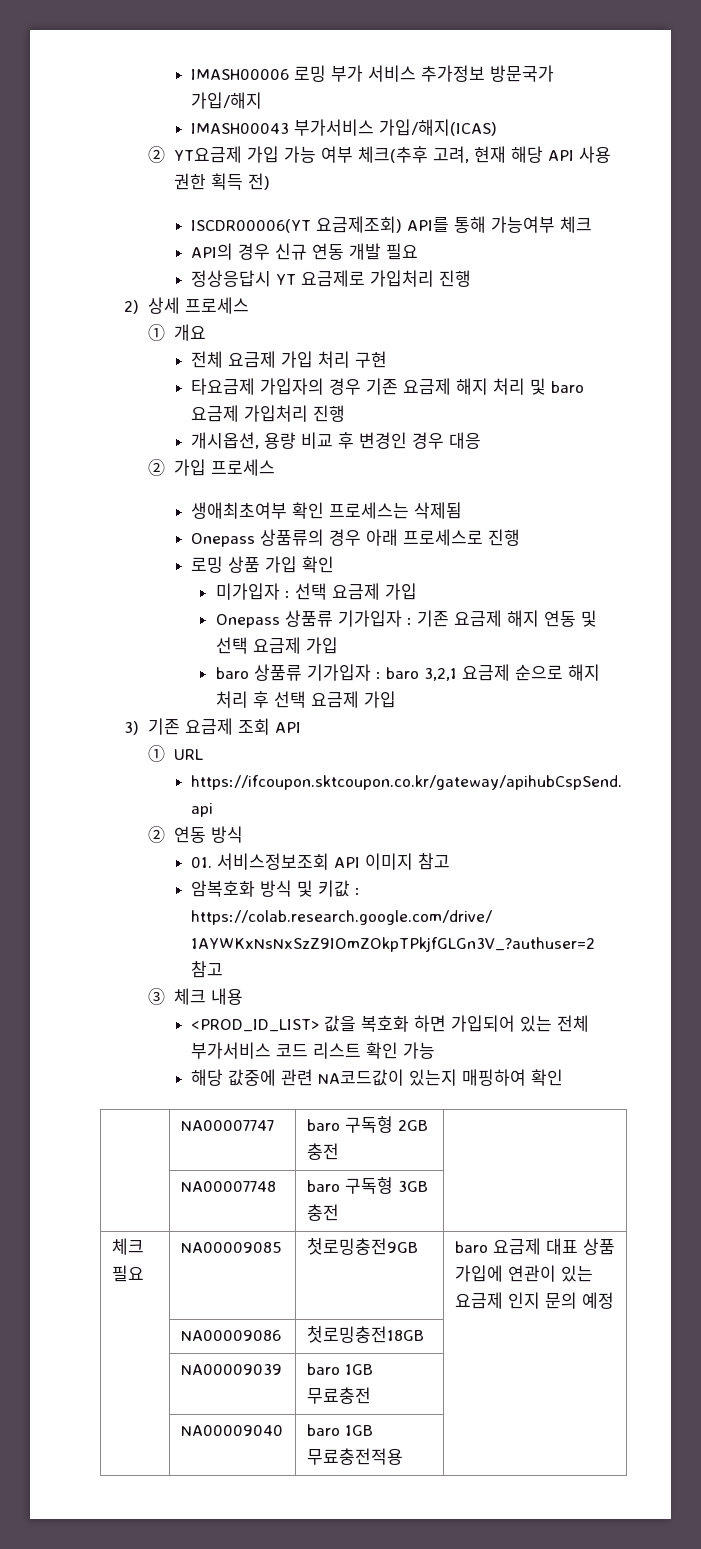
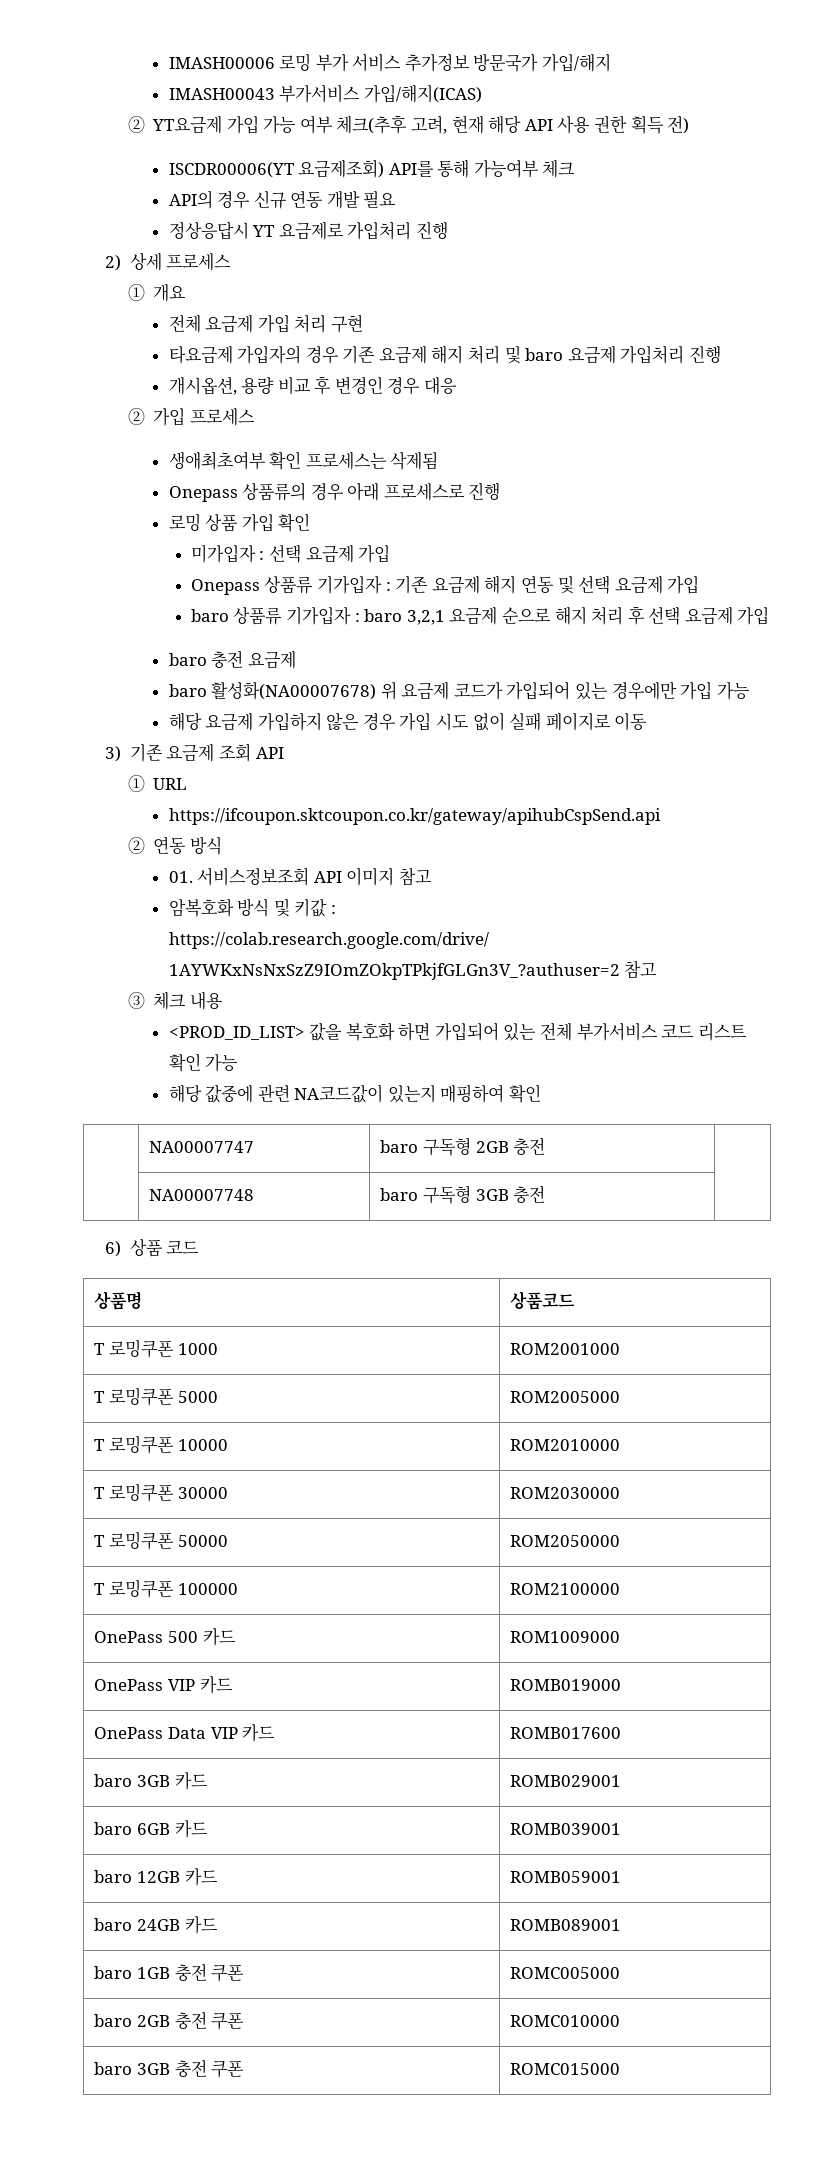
+ baro 충전 요금제
+ baro 활성화(NA00007678) 위 요금제 코드가 가입되어 있는 경우에만 가입 가능
+ 해당 요금제 가입하지 않은 경우 가입 시도 없이 실패 페이지로 이동
- 체크 필요 | NA00009085 | 첫로밍충전9GB | baro 요금제 대표 상품 가입에 연관이 있는 요금제 인지 문의 예정
- | NA00009086 | 첫로밍충전18GB |
- | NA00009039 | baro 1GB 무료충전 |
- | NA00009040 | baro 1GB 무료충전적용 |
+ 6) 상품 코드
+ 상품명 | 상품코드
+ T 로밍쿠폰 1000 | ROM2001000
+ T 로밍쿠폰 5000 | ROM2005000
+ T 로밍쿠폰 10000 | ROM2010000
+ T 로밍쿠폰 30000 | ROM2030000
+ T 로밍쿠폰 50000 | ROM2050000
+ T 로밍쿠폰 100000 | ROM2100000
+ OnePass 500 카드 | ROM1009000
+ OnePass VIP 카드 | ROMB019000
+ OnePass Data VIP 카드 | ROMB017600
+ baro 3GB 카드 | ROMB029001
+ baro 6GB 카드 | ROMB039001
+ baro 12GB 카드 | ROMB059001
+ baro 24GB 카드 | ROMB089001
+ baro 1GB 충전 쿠폰 | ROMC005000
+ baro 2GB 충전 쿠폰 | ROMC010000
+ baro 3GB 충전 쿠폰 | ROMC015000

